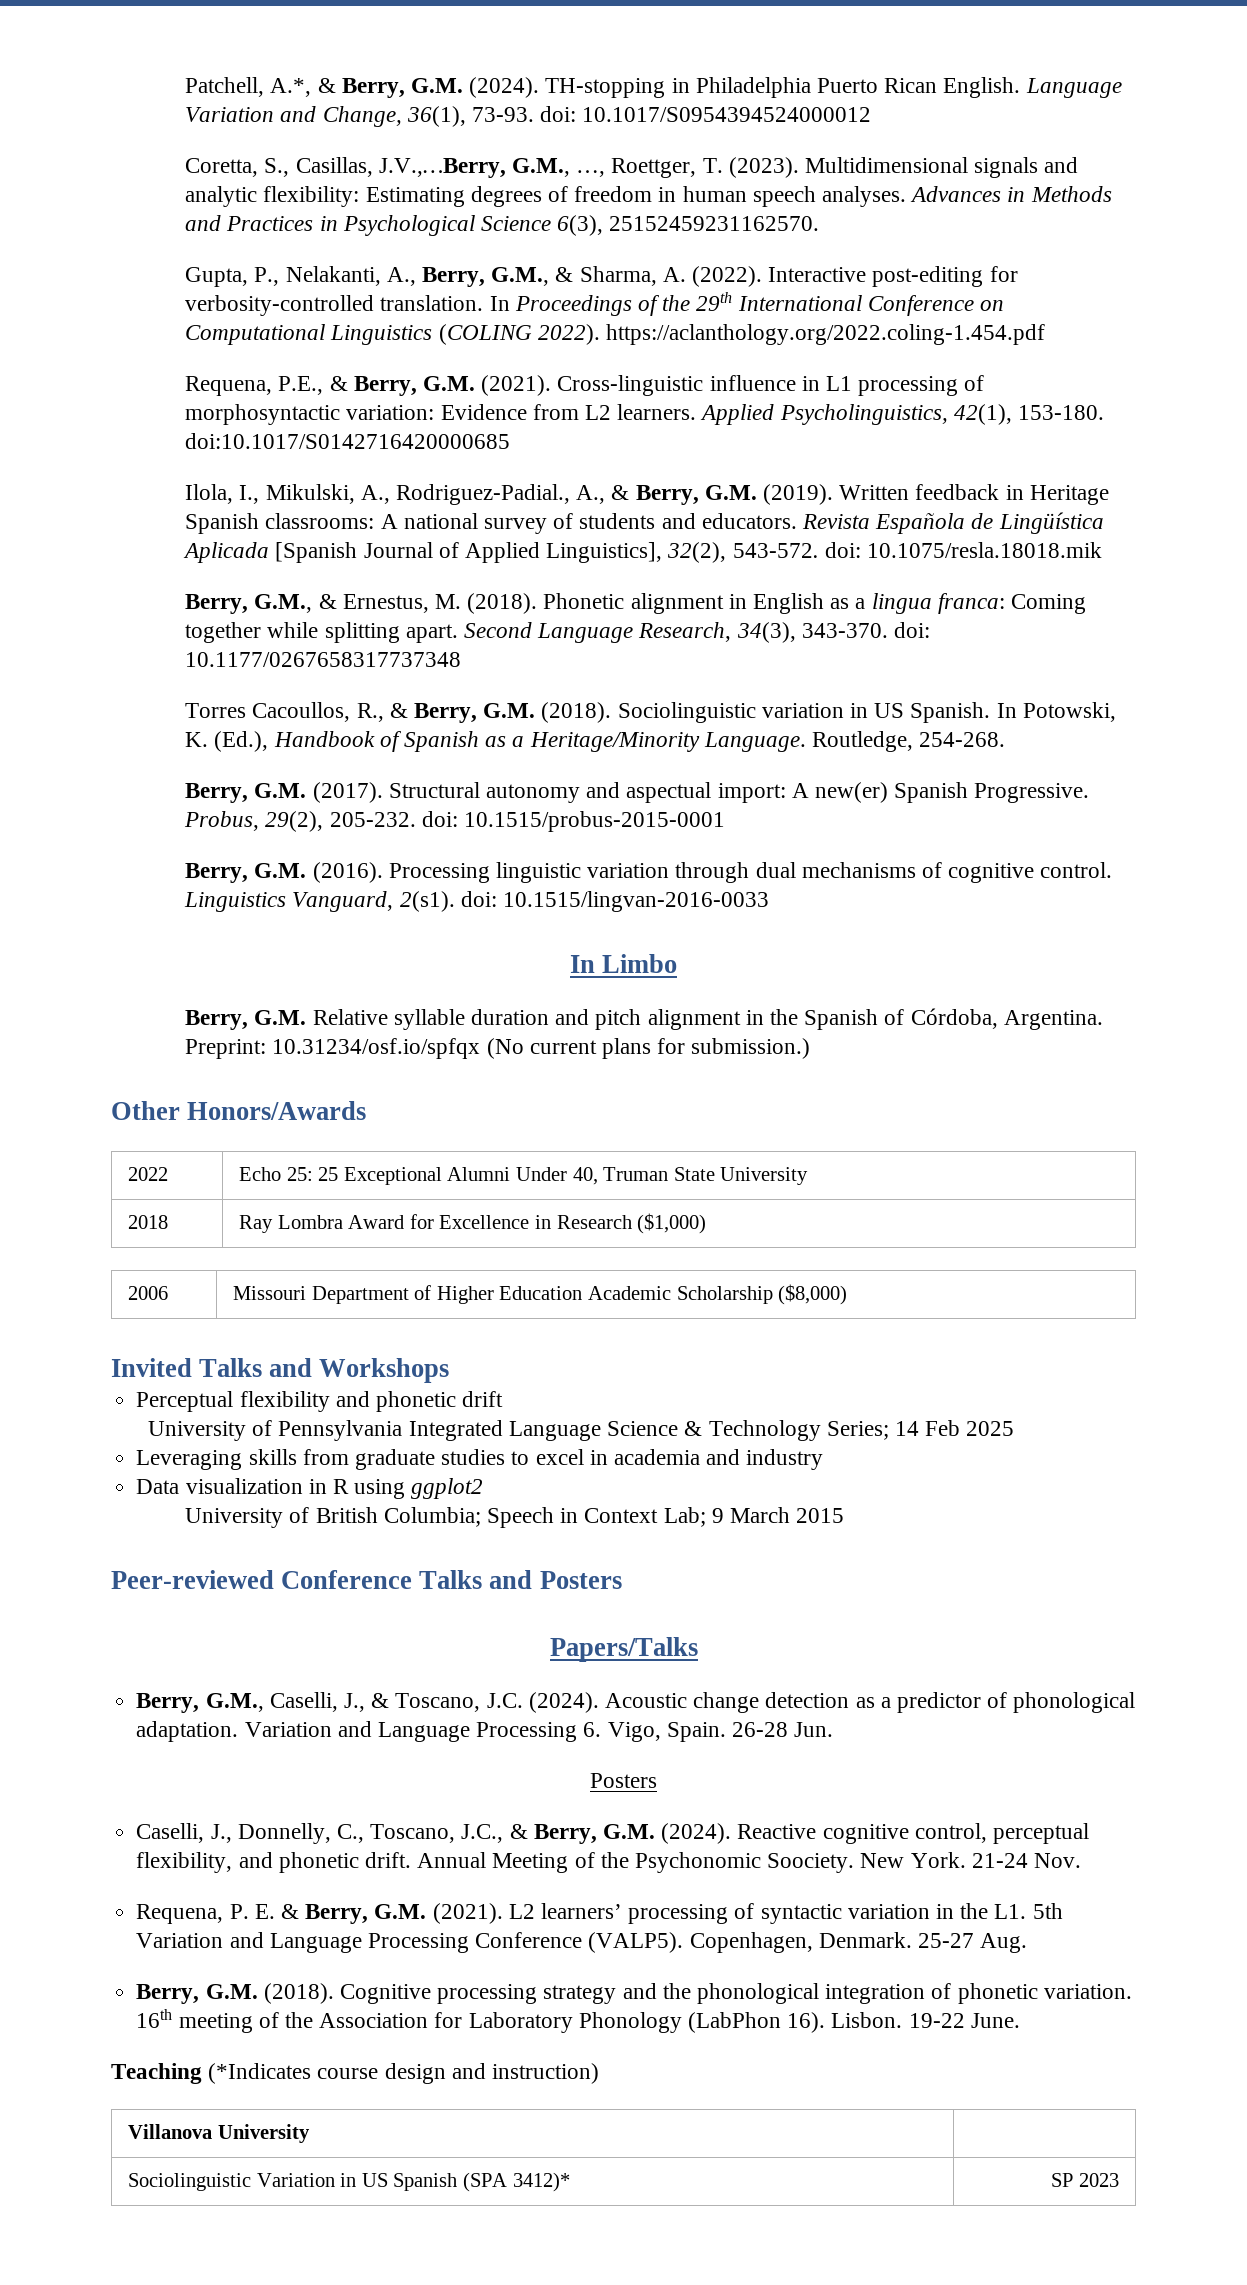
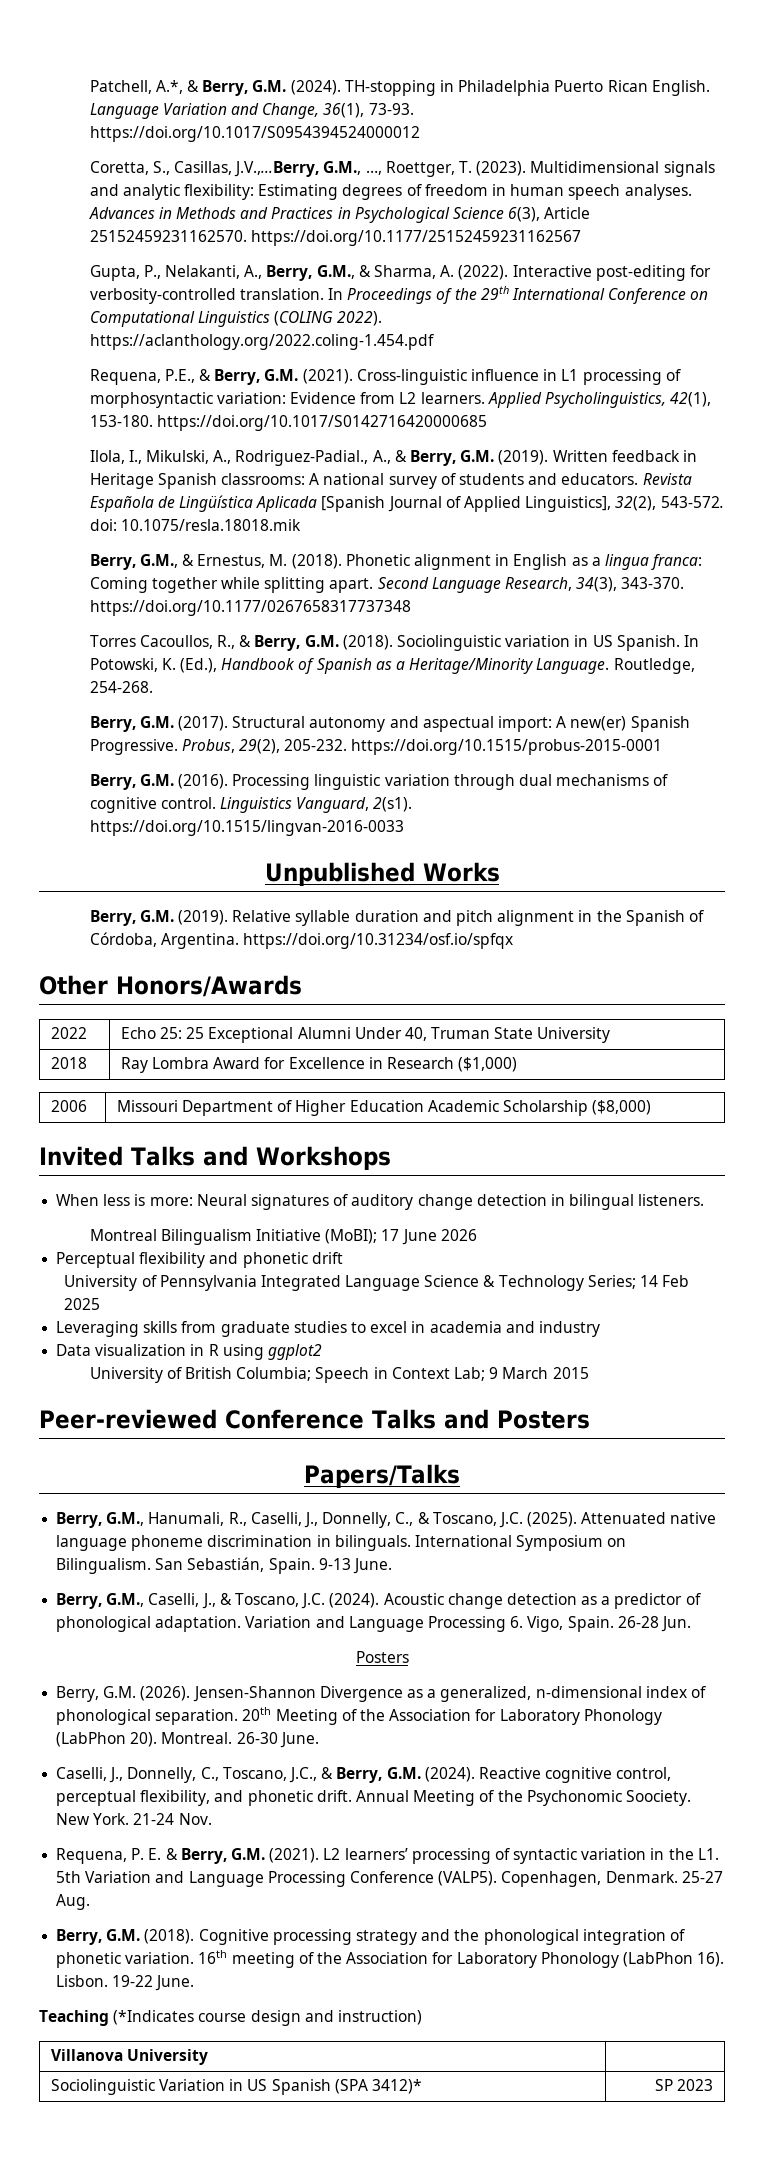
- Language Variation and Change, 36(1), 73-93. doi: 10.1017/S0954394524000012
+ Language Variation and Change, 36(1), 73-93. https://doi.org/10.1017/S0954394524000012
- Advances in Methods and Practices in Psychological Science 6(3), 25152459231162570.
+ Advances in Methods and Practices in Psychological Science 6(3), Article 25152459231162570. https://doi.org/10.1177/25152459231162567
- Applied Psycholinguistics, 42(1), 153-180. doi:10.1017/S0142716420000685
+ Applied Psycholinguistics, 42(1), 153-180. https://doi.org/10.1017/S0142716420000685
- Second Language Research, 34(3), 343-370. doi: 10.1177/0267658317737348
+ Second Language Research, 34(3), 343-370. https://doi.org/10.1177/0267658317737348
- Probus, 29(2), 205-232. doi: 10.1515/probus-2015-0001
+ Probus, 29(2), 205-232. https://doi.org/10.1515/probus-2015-0001
- Linguistics Vanguard, 2(s1). doi: 10.1515/lingvan-2016-0033
- In Limbo
- Berry, G.M. Relative syllable duration and pitch alignment in the Spanish of Córdoba, Argentina. Preprint: 10.31234/osf.io/spfqx (No current plans for submission.)
+ Linguistics Vanguard, 2(s1). https://doi.org/10.1515/lingvan-2016-0033
+ Unpublished Works
+ Berry, G.M. (2019). Relative syllable duration and pitch alignment in the Spanish of Córdoba, Argentina. https://doi.org/10.31234/osf.io/spfqx
+ When less is more: Neural signatures of auditory change detection in bilingual listeners.
+ Montreal Bilingualism Initiative (MoBI); 17 June 2026
+ Berry, G.M., Hanumali, R., Caselli, J., Donnelly, C., & Toscano, J.C. (2025). Attenuated native language phoneme discrimination in bilinguals. International Symposium on Bilingualism. San Sebastián, Spain. 9-13 June.
+ Berry, G.M. (2026). Jensen-Shannon Divergence as a generalized, n-dimensional index of phonological separation. 20th Meeting of the Association for Laboratory Phonology (LabPhon 20). Montreal. 26-30 June.

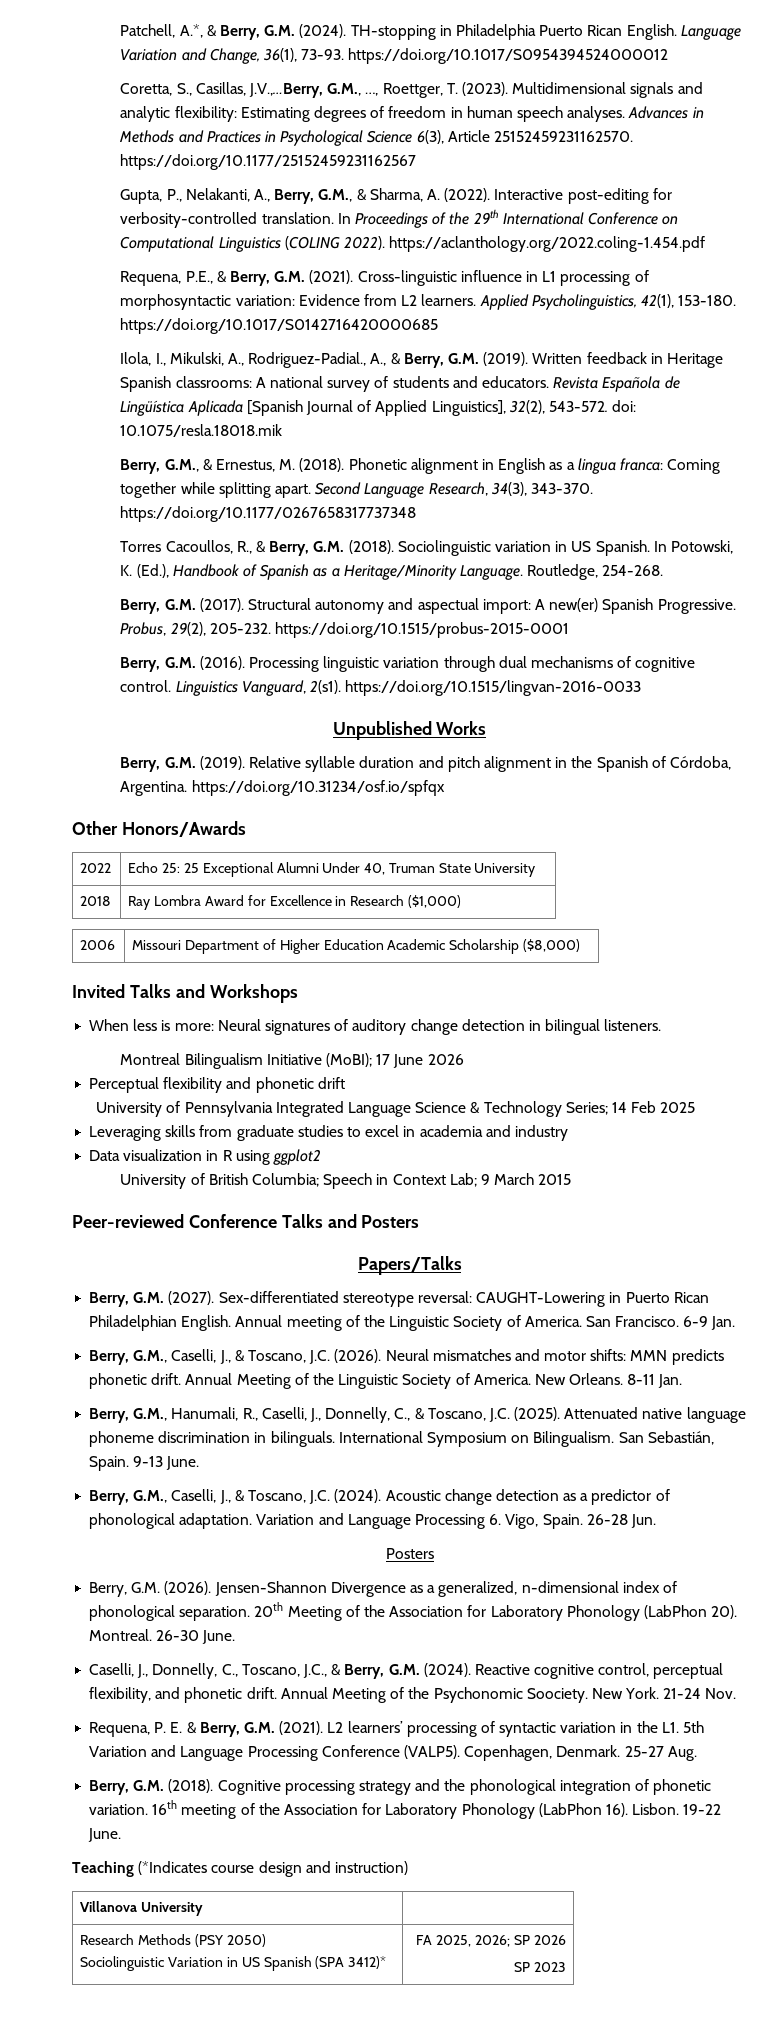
+ Berry, G.M. (2027). Sex-differentiated stereotype reversal: CAUGHT-Lowering in Puerto Rican Philadelphian English. Annual meeting of the Linguistic Society of America. San Francisco. 6-9 Jan.
+ Berry, G.M., Caselli, J., & Toscano, J.C. (2026). Neural mismatches and motor shifts: MMN predicts phonetic drift. Annual Meeting of the Linguistic Society of America. New Orleans. 8-11 Jan.
- Sociolinguistic Variation in US Spanish (SPA 3412)* | SP 2023
+ Research Methods (PSY 2050)
+ Sociolinguistic Variation in US Spanish (SPA 3412)* | FA 2025, 2026; SP 2026
+ SP 2023

